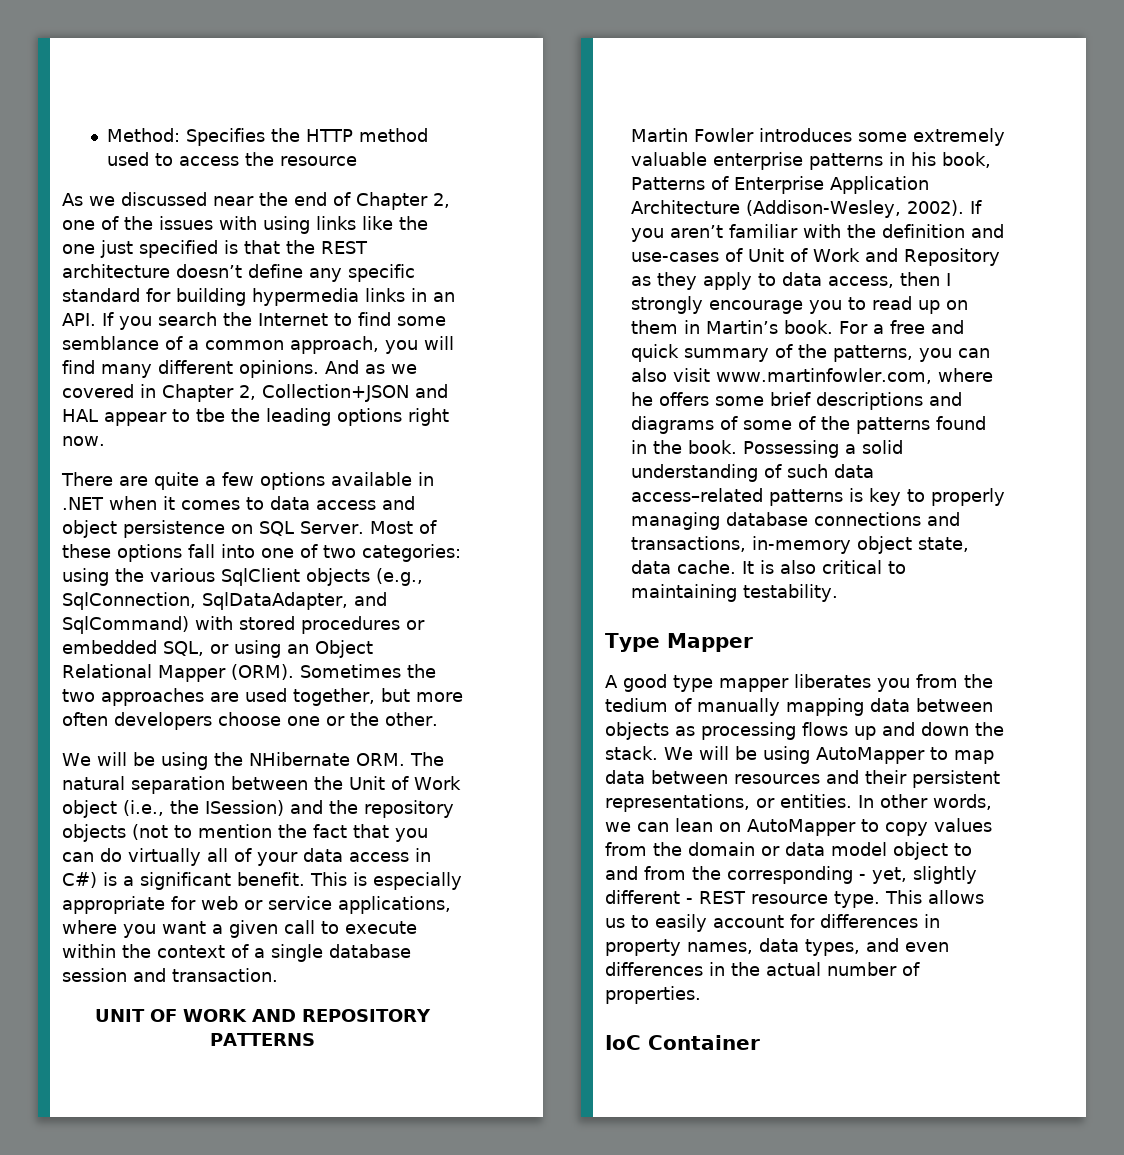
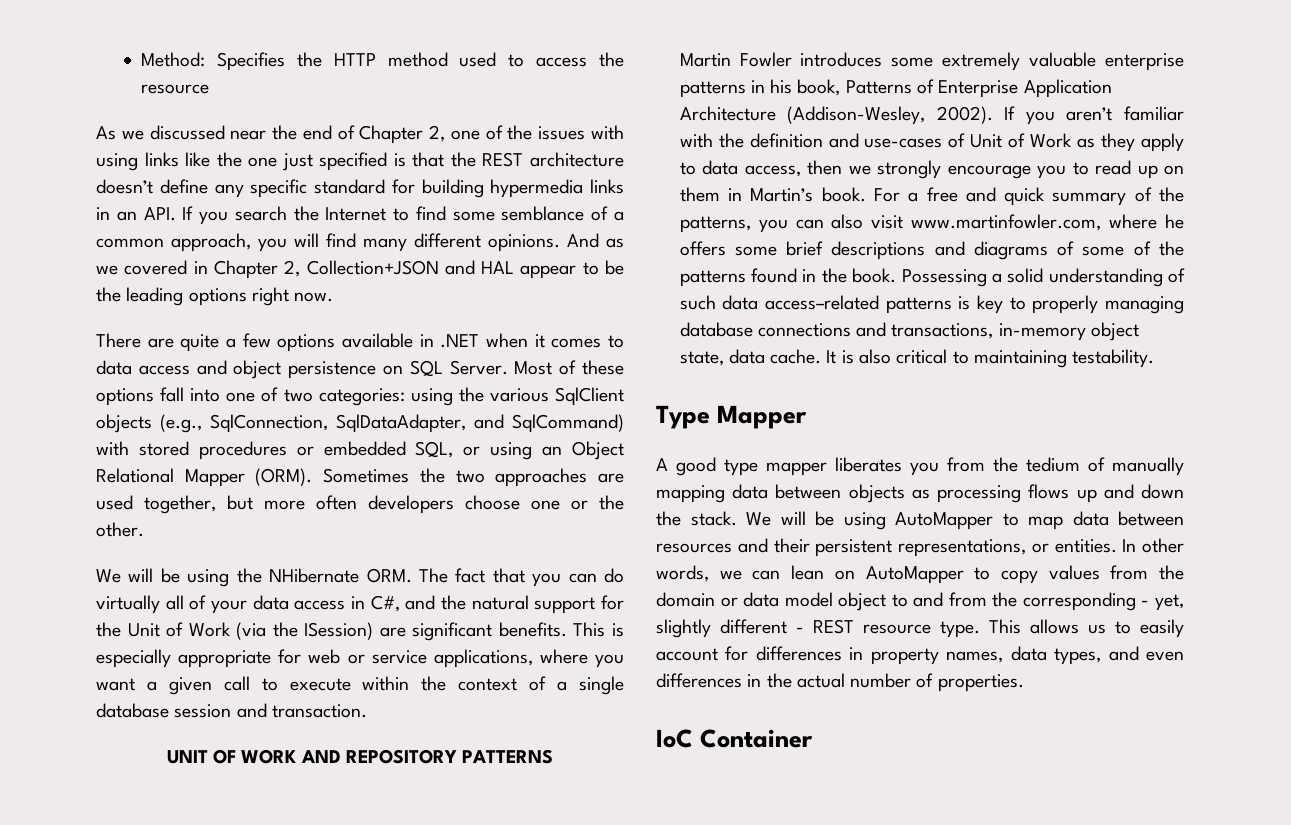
- And as we covered in Chapter 2, Collection+JSON and HAL appear to tbe the leading options right now.
+ And as we covered in Chapter 2, Collection+JSON and HAL appear to be the leading options right now.
- We will be using the NHibernate ORM. The natural separation between the Unit of Work object (i.e., the ISession) and the repository objects (not to mention the fact that you can do virtually all of your data access in C#) is a significant benefit.
+ We will be using the NHibernate ORM. The fact that you can do virtually all of your data access in C#, and the natural support for the Unit of Work (via the ISession) are significant benefits.
- If you aren’t familiar with the definition and use-cases of Unit of Work and Repository as they apply to data access, then I strongly encourage you to read up on them in Martin’s book.
+ If you aren’t familiar with the definition and use-cases of Unit of Work as they apply to data access, then we strongly encourage you to read up on them in Martin’s book.

